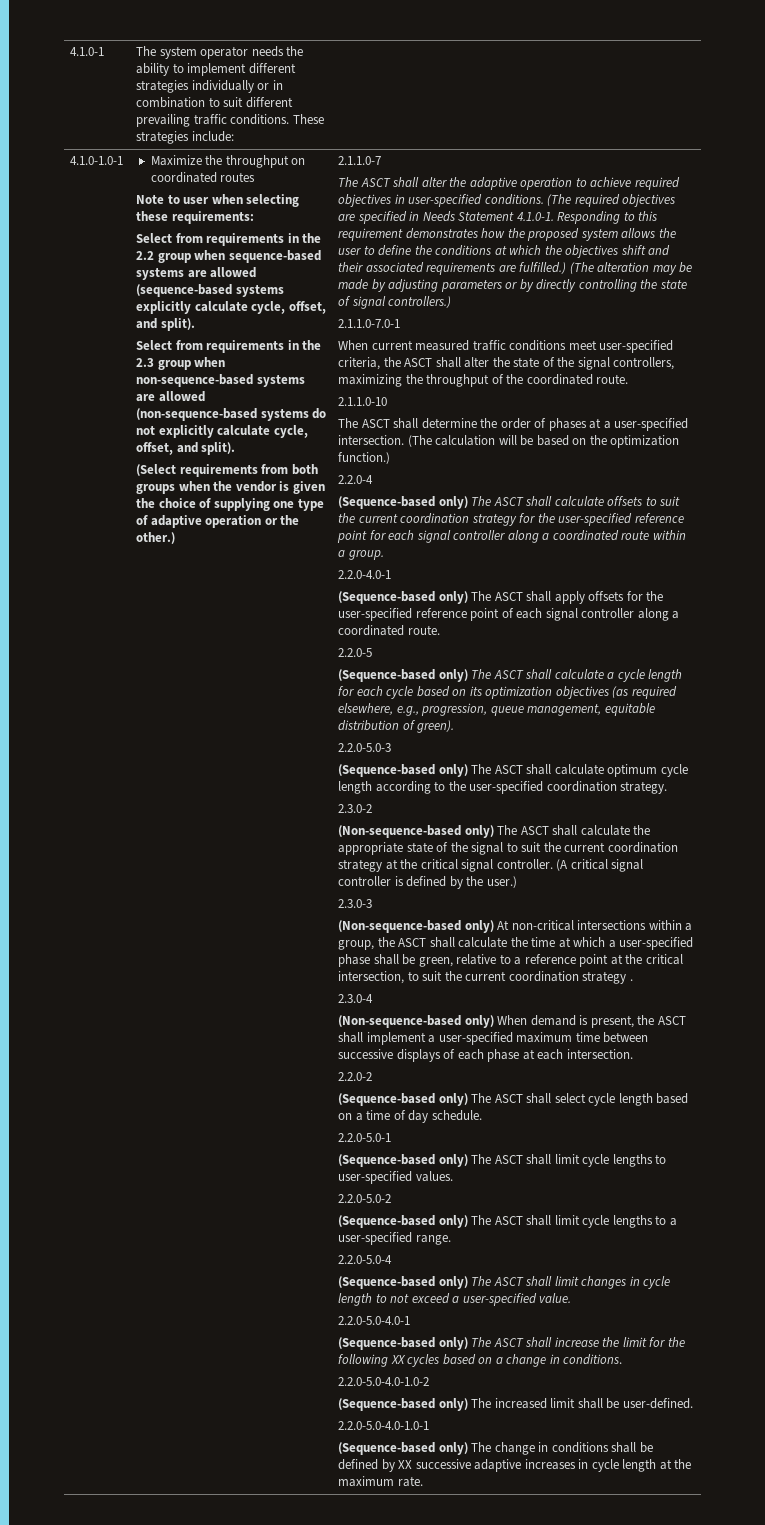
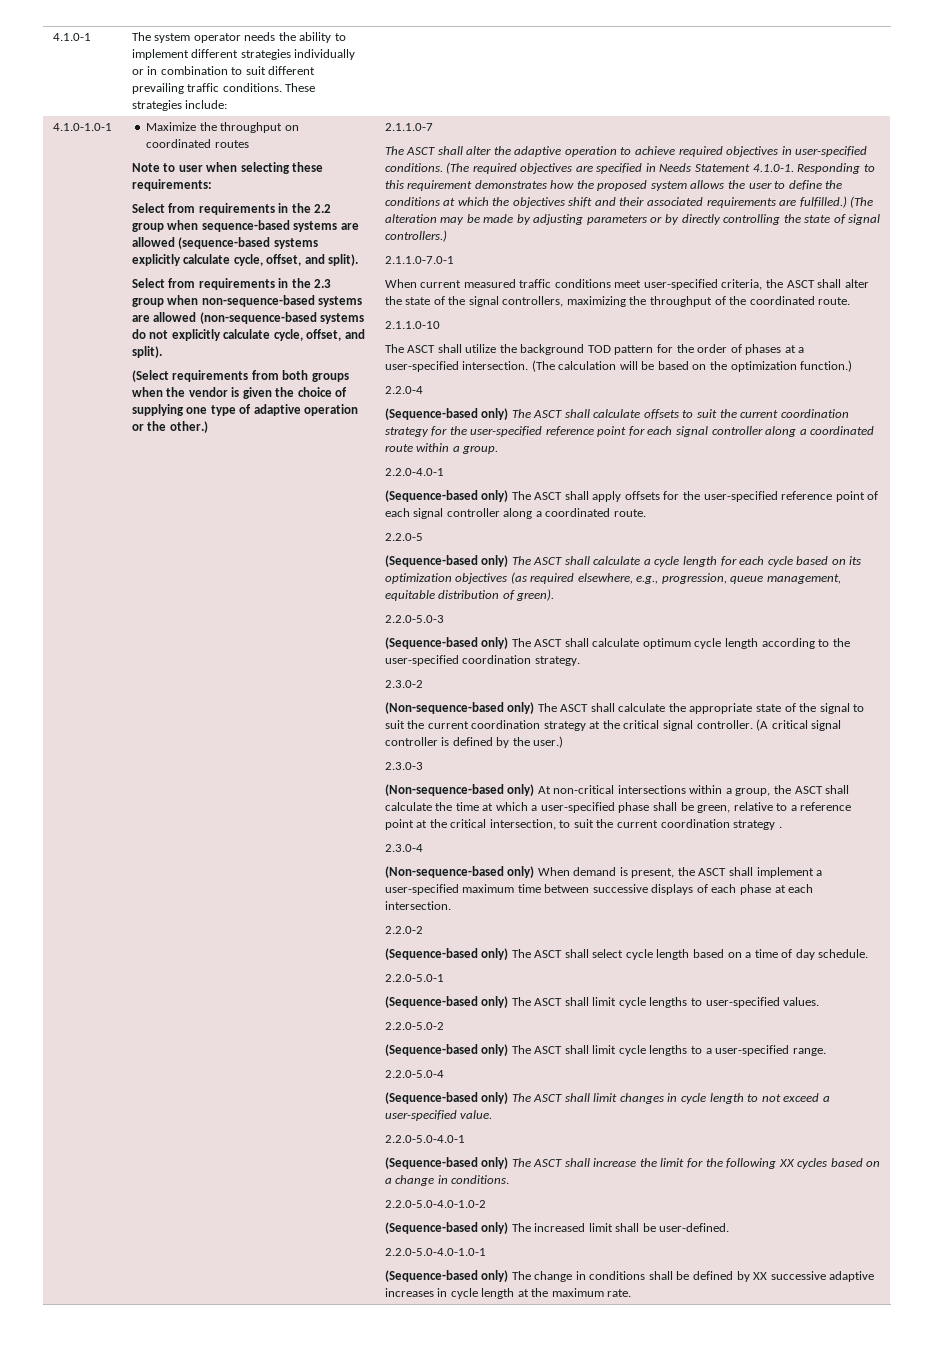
- The ASCT shall determine the order of phases at a user-specified intersection.
+ The ASCT shall utilize the background TOD pattern for the order of phases at a user-specified intersection.

